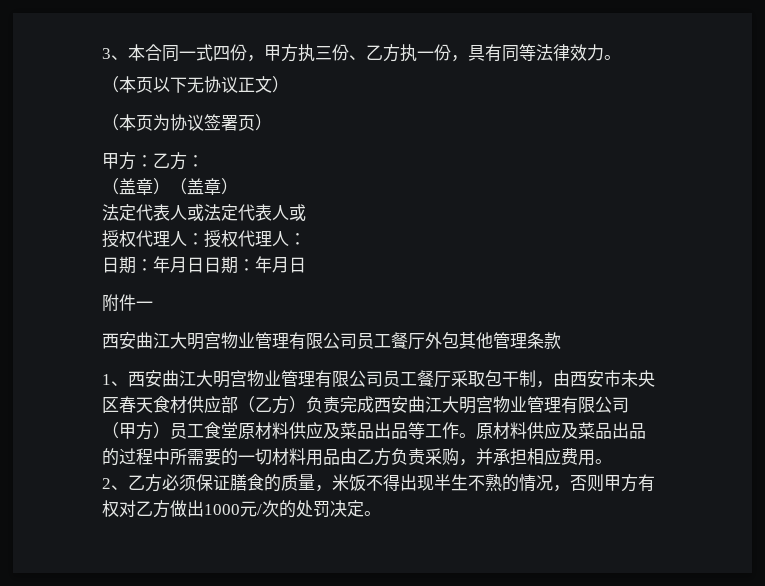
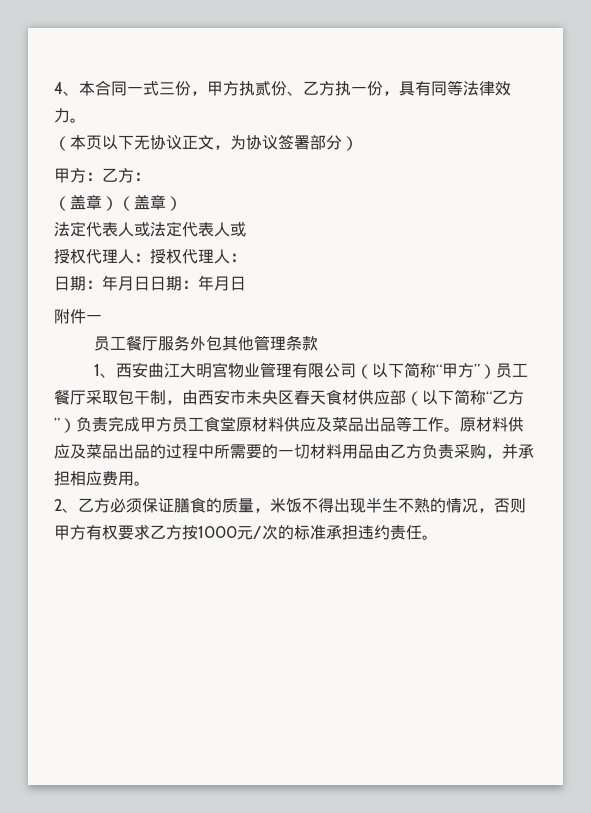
- 3、本合同一式四份，甲方执三份、乙方执一份，具有同等法律效力。
+ 4、本合同一式三份，甲方执贰份、乙方执一份，具有同等法律效力。
- （本页以下无协议正文）
- （本页为协议签署页）
+ （本页以下无协议正文，为协议签署部分）
- 西安曲江大明宫物业管理有限公司员工餐厅外包其他管理条款
+ 员工餐厅服务外包其他管理条款
- 1、西安曲江大明宫物业管理有限公司员工餐厅采取包干制，由西安市未央区春天食材供应部（乙方）负责完成西安曲江大明宫物业管理有限公司（甲方）员工食堂原材料供应及菜品出品等工作。
+ 1、西安曲江大明宫物业管理有限公司（以下简称“甲方”）员工餐厅采取包干制，由西安市未央区春天食材供应部（以下简称“乙方”）负责完成甲方员工食堂原材料供应及菜品出品等工作。
- 2、乙方必须保证膳食的质量，米饭不得出现半生不熟的情况，否则甲方有权对乙方做出1000元/次的处罚决定。
+ 2、乙方必须保证膳食的质量，米饭不得出现半生不熟的情况，否则甲方有权要求乙方按1000元/次的标准承担违约责任。

